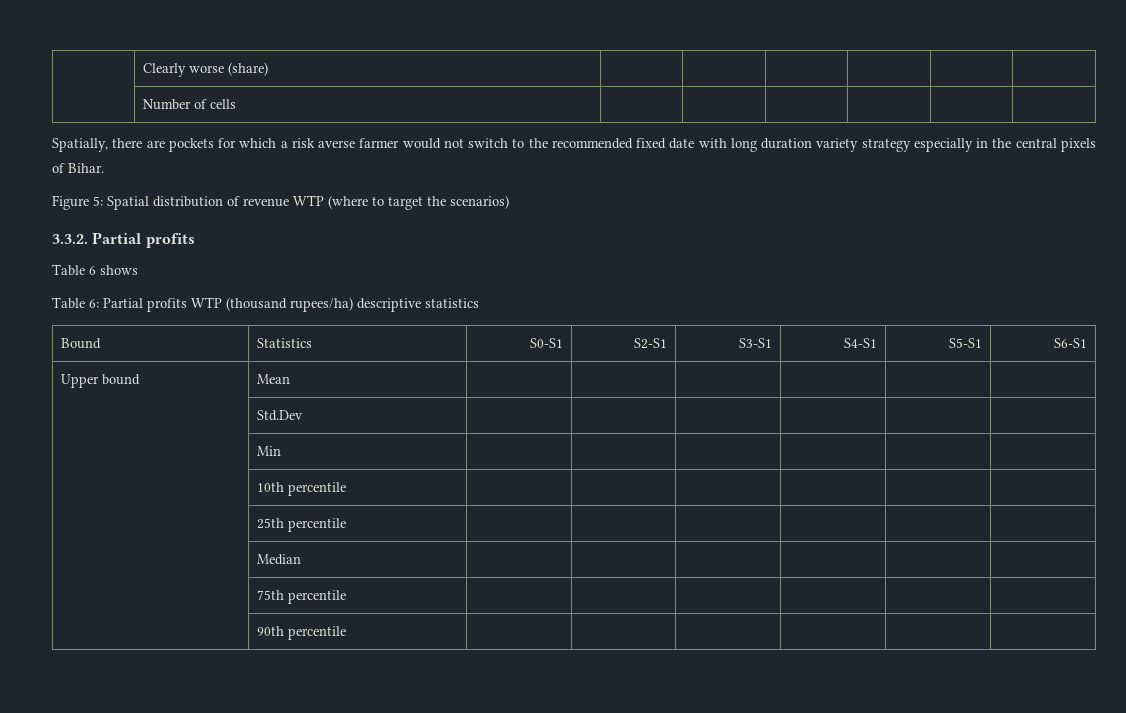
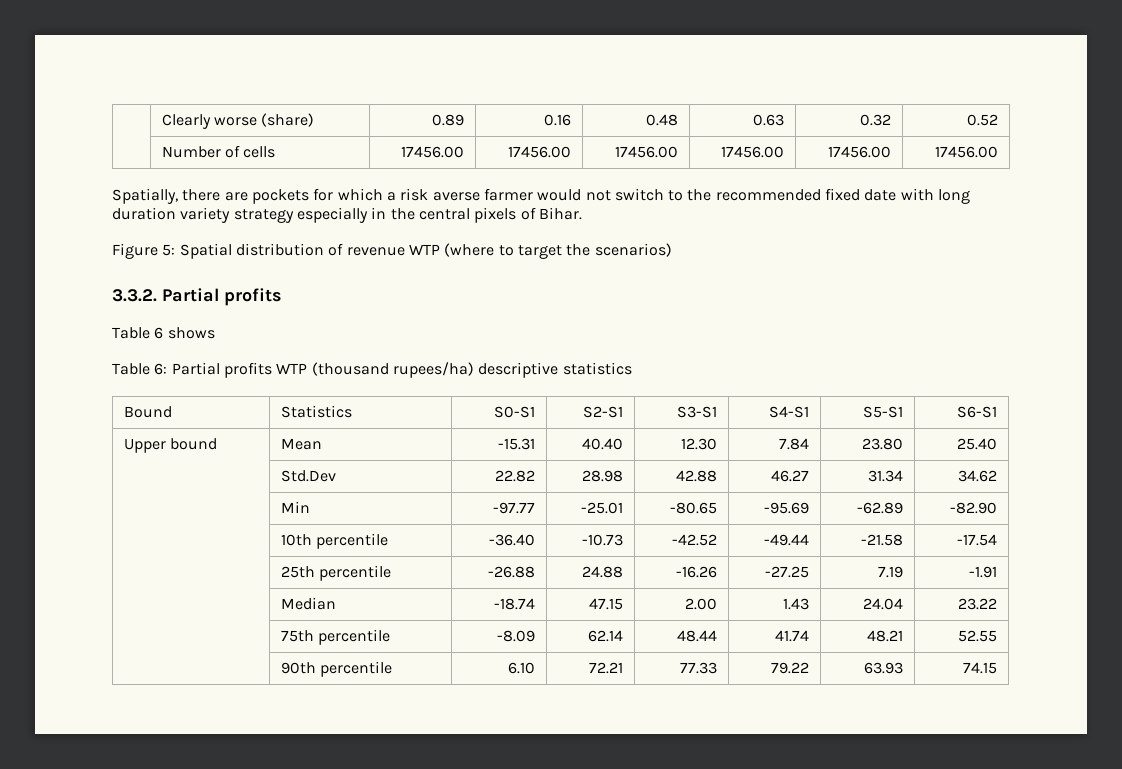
- | Clearly worse (share) | | | | | |
- | Number of cells | | | | | |
+ | Clearly worse (share) | 0.89 | 0.16 | 0.48 | 0.63 | 0.32 | 0.52
+ | Number of cells | 17456.00 | 17456.00 | 17456.00 | 17456.00 | 17456.00 | 17456.00
- Upper bound | Mean | | | | | |
- | Std.Dev | | | | | |
- | Min | | | | | |
- | 10th percentile | | | | | |
- | 25th percentile | | | | | |
- | Median | | | | | |
- | 75th percentile | | | | | |
- | 90th percentile | | | | | |
+ Upper bound | Mean | -15.31 | 40.40 | 12.30 | 7.84 | 23.80 | 25.40
+ | Std.Dev | 22.82 | 28.98 | 42.88 | 46.27 | 31.34 | 34.62
+ | Min | -97.77 | -25.01 | -80.65 | -95.69 | -62.89 | -82.90
+ | 10th percentile | -36.40 | -10.73 | -42.52 | -49.44 | -21.58 | -17.54
+ | 25th percentile | -26.88 | 24.88 | -16.26 | -27.25 | 7.19 | -1.91
+ | Median | -18.74 | 47.15 | 2.00 | 1.43 | 24.04 | 23.22
+ | 75th percentile | -8.09 | 62.14 | 48.44 | 41.74 | 48.21 | 52.55
+ | 90th percentile | 6.10 | 72.21 | 77.33 | 79.22 | 63.93 | 74.15

